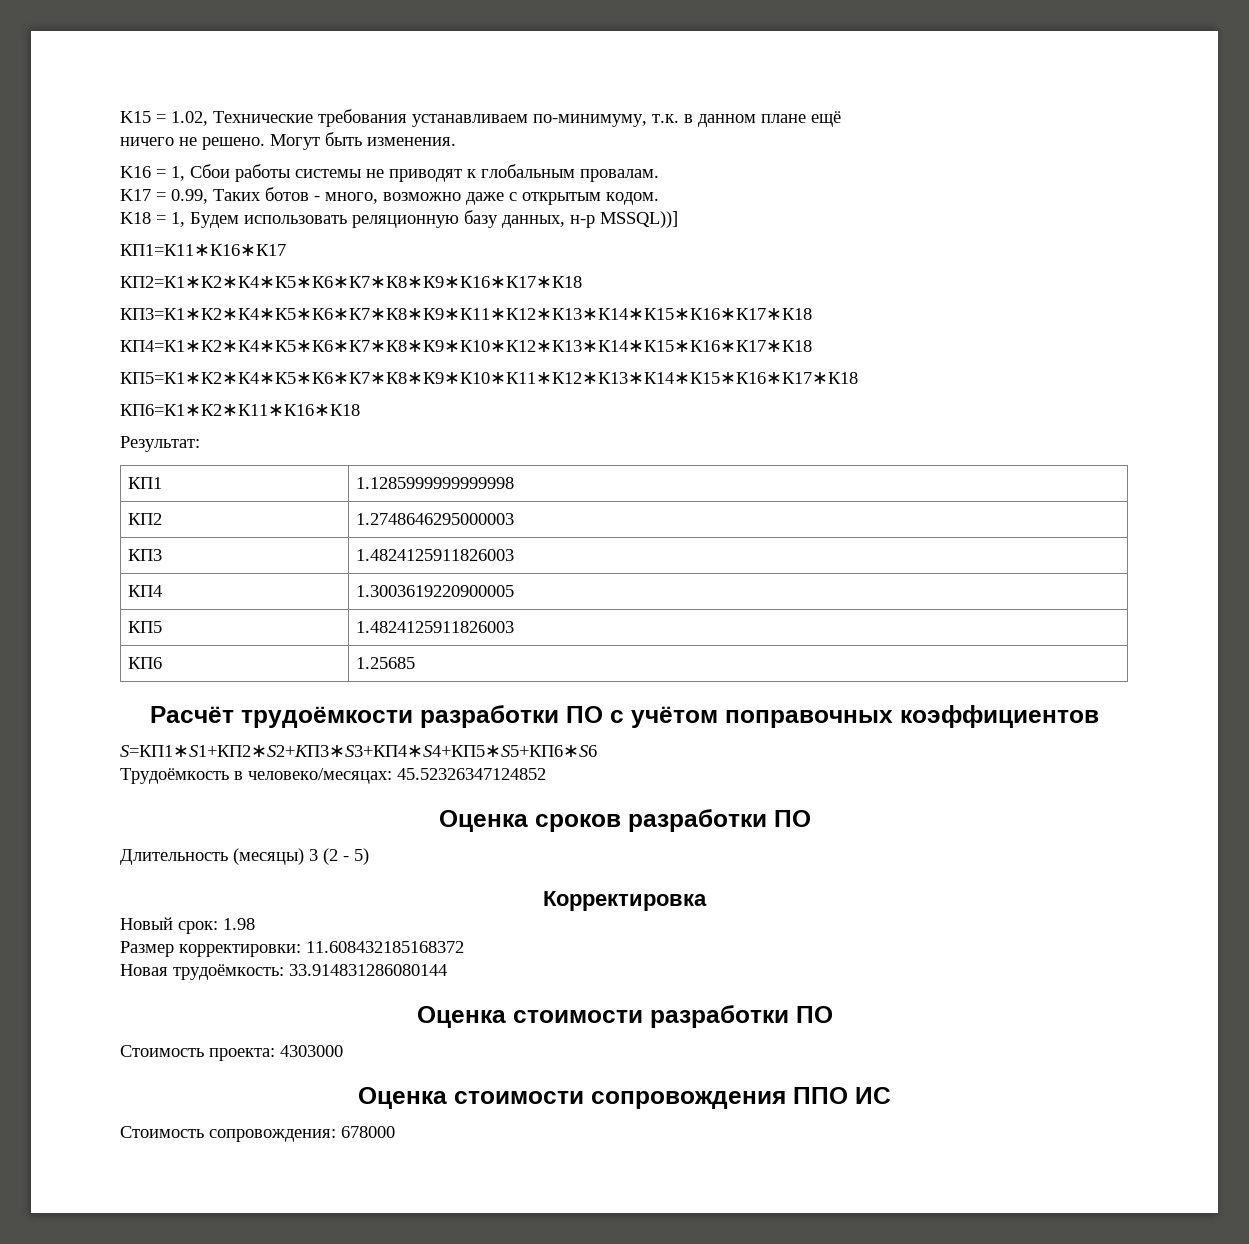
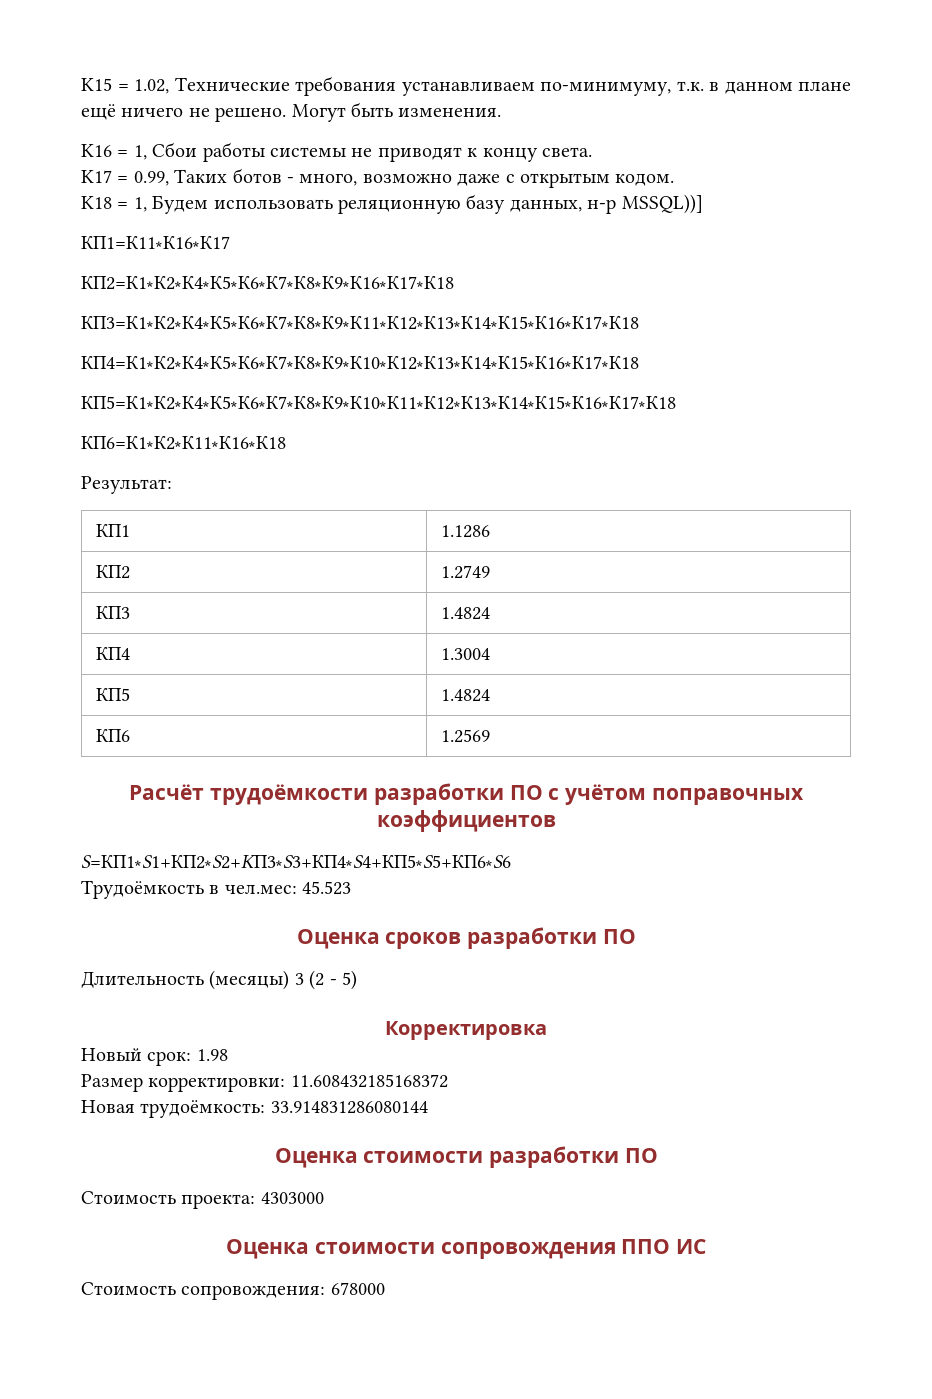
- K15 = 1.02, Технические требования устанавливаем по-минимуму, т.к. в данном плане ещё
- ничего не решено.
+ K15 = 1.02, Технические требования устанавливаем по-минимуму, т.к. в данном плане ещё ничего не решено.
- K16 = 1, Сбои работы системы не приводят к глобальным провалам.
+ K16 = 1, Сбои работы системы не приводят к концу света.
- КП1 | 1.1285999999999998
+ КП1 | 1.1286
- КП2 | 1.2748646295000003
+ КП2 | 1.2749
- КП3 | 1.4824125911826003
+ КП3 | 1.4824
- КП4 | 1.3003619220900005
+ КП4 | 1.3004
- КП5 | 1.4824125911826003
+ КП5 | 1.4824
- КП6 | 1.25685
+ КП6 | 1.2569
- Трудоёмкость в человеко/месяцах: 45.52326347124852
+ Трудоёмкость в чел.мес: 45.523

